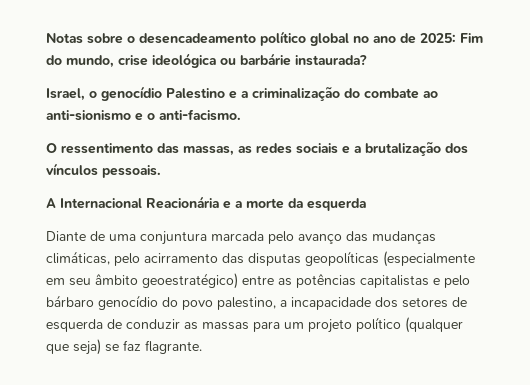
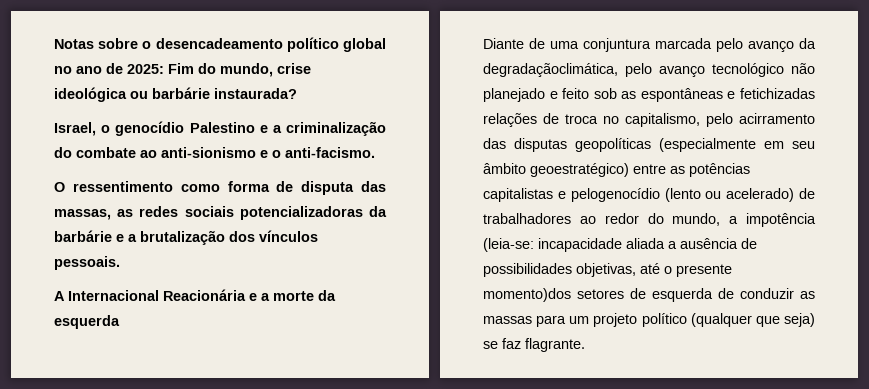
- O ressentimento das massas, as redes sociais e a brutalização dos vínculos pessoais.
+ O ressentimento como forma de disputa das massas, as redes sociais potencializadoras da barbárie e a brutalização dos vínculos pessoais.
- Diante de uma conjuntura marcada pelo avanço das mudanças climáticas, pelo acirramento das disputas geopolíticas (especialmente em seu âmbito geoestratégico) entre as potências capitalistas e pelo bárbaro genocídio do povo palestino, a incapacidade dos setores de esquerda de conduzir as massas para um projeto político (qualquer que seja) se faz flagrante.
+ Diante de uma conjuntura marcada pelo avanço da degradaçãoclimática, pelo avanço tecnológico não planejado e feito sob as espontâneas e fetichizadas relações de troca no capitalismo, pelo acirramento das disputas geopolíticas (especialmente em seu âmbito geoestratégico) entre as potências capitalistas e pelogenocídio (lento ou acelerado) de trabalhadores ao redor do mundo, a impotência (leia-se: incapacidade aliada a ausência de possibilidades objetivas, até o presente momento)dos setores de esquerda de conduzir as massas para um projeto político (qualquer que seja) se faz flagrante.

